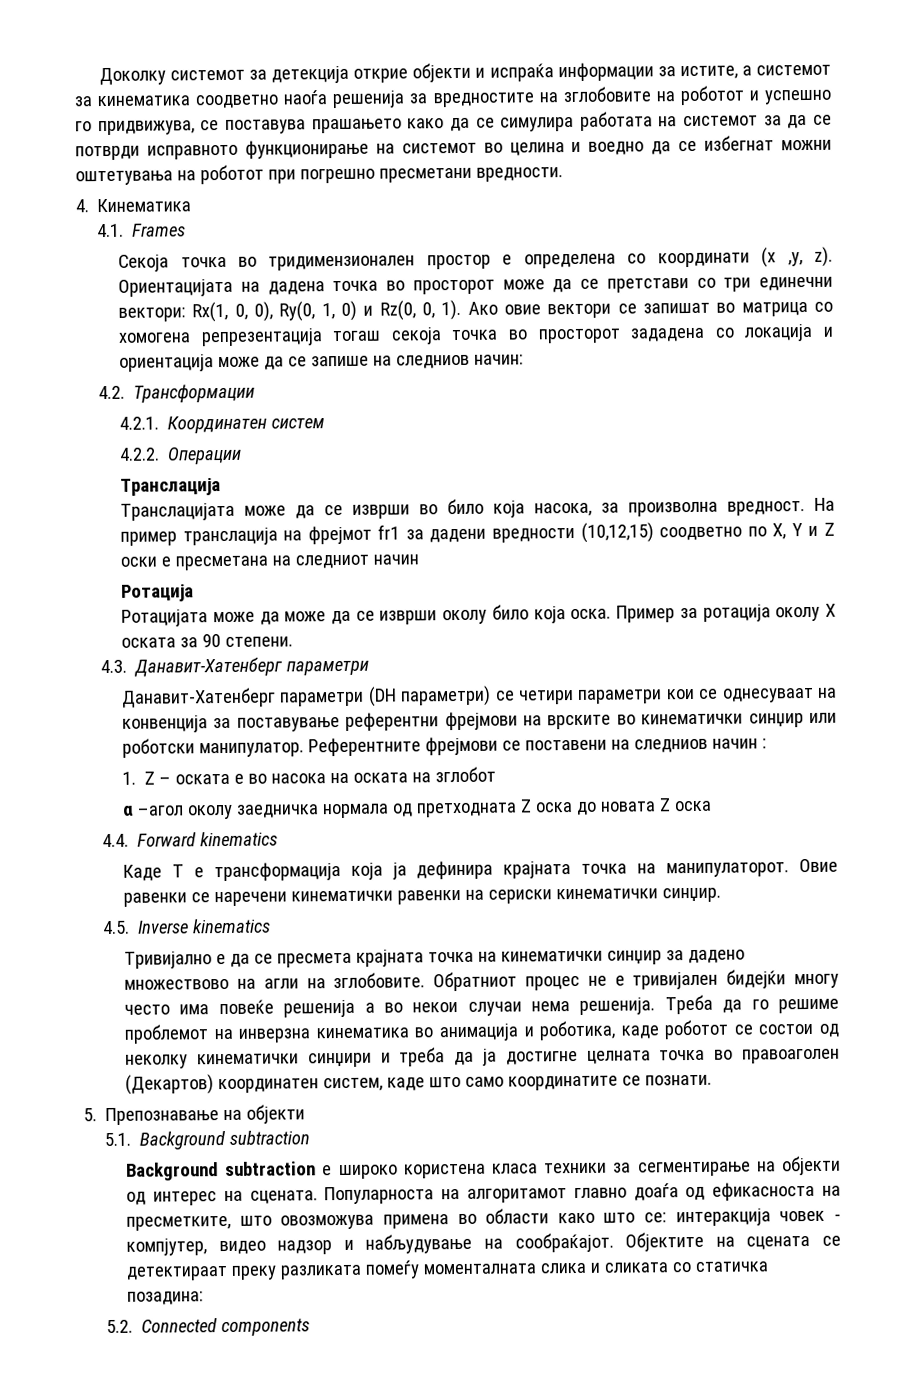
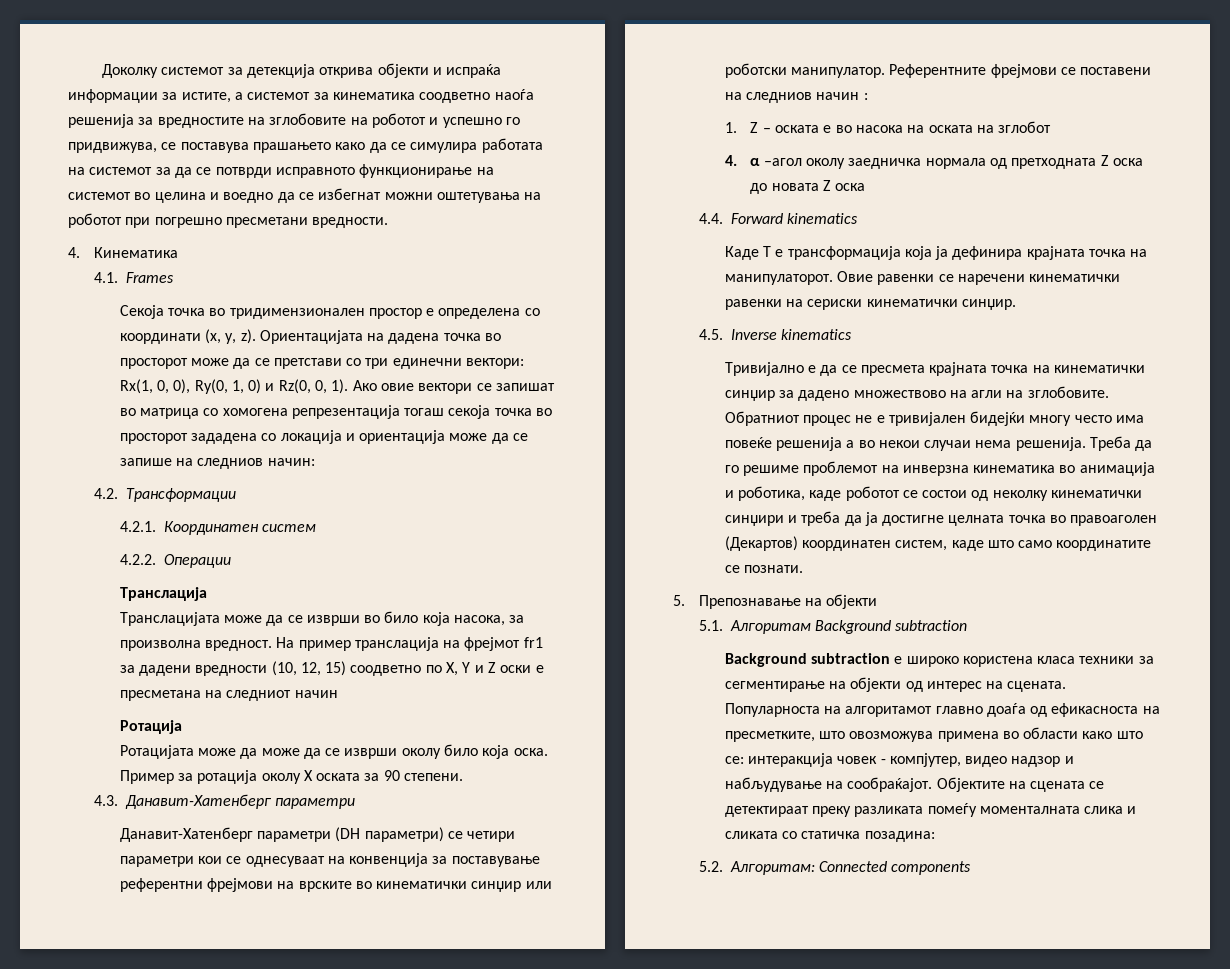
- Доколку системот за детекција открие објекти и испраќа информации за истите, а системот за кинематика соодветно наоѓа решенија за вредностите на зглобовите на роботот и успешно го придвижува, се поставува прашањето како да се симулира работата на системот за да се потврди исправното функционирање на системот во целина и воедно да се избегнат можни оштетувања на роботот при погрешно пресметани вредности.
+ Доколку системот за детекција открива објекти и испраќа информации за истите, а системот за кинематика соодветно наоѓа решенија за вредностите на зглобовите на роботот и успешно го придвижува, се поставува прашањето како да се симулира работата на системот за да се потврди исправното функционирање на системот во целина и воедно да се избегнат можни оштетувања на роботот при погрешно пресметани вредности.
- Секоја точка во тридимензионален простор е определена со координати (x ,y, z).
+ Секоја точка во тридимензионален простор е определена со координати (x, y, z).
- На пример транслација на фрејмот fr1 за дадени вредности (10,12,15) соодветно по X, Y и Z оски е пресметана на следниот начин
+ На пример транслација на фрејмот fr1 за дадени вредности (10, 12, 15) соодветно по X, Y и Z оски е пресметана на следниот начин
- α –агол околу заедничка нормала од претходната Z оска до новата Z оска
+ 4. α –агол околу заедничка нормала од претходната Z оска до новата Z оска
- 5.1. Background subtraction
+ 5.1. Алгоритам Background subtraction
- 5.2. Connected components
+ 5.2. Алгоритам: Connected components

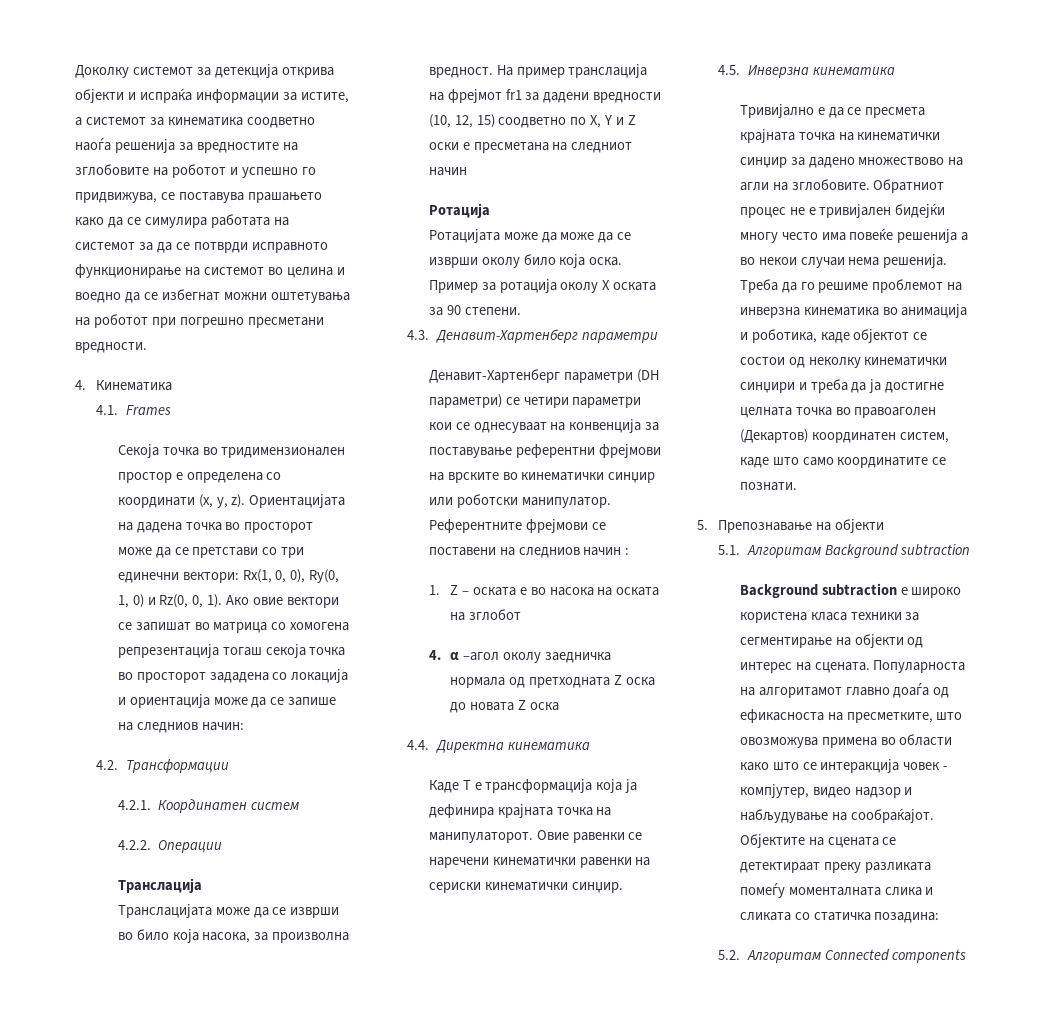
- 4.3. Данавит-Хатенберг параметри
+ 4.3. Денавит-Хартенберг параметри
- Данавит-Хатенберг параметри (DH параметри) се четири параметри кои се однесуваат на конвенција за поставување референтни фрејмови на врските во кинематички синџир или роботски манипулатор.
+ Денавит-Хартенберг параметри (DH параметри) се четири параметри кои се однесуваат на конвенција за поставување референтни фрејмови на врските во кинематички синџир или роботски манипулатор.
- 4.4. Forward kinematics
+ 4.4. Директна кинематика
- 4.5. Inverse kinematics
+ 4.5. Инверзна кинематика
- Треба да го решиме проблемот на инверзна кинематика во анимација и роботика, каде роботот се состои од неколку кинематички синџири и треба да ја достигне целната точка во правоаголен (Декартов) координатен систем, каде што само координатите се познати.
+ Треба да го решиме проблемот на инверзна кинематика во анимација и роботика, каде објектот се состои од неколку кинематички синџири и треба да ја достигне целната точка во правоаголен (Декартов) координатен систем, каде што само координатите се познати.
- Популарноста на алгоритамот главно доаѓа од ефикасноста на пресметките, што овозможува примена во области како што се: интеракција човек - компјутер, видео надзор и набљудување на сообраќајот.
+ Популарноста на алгоритамот главно доаѓа од ефикасноста на пресметките, што овозможува примена во области како што се интеракција човек - компјутер, видео надзор и набљудување на сообраќајот.
- 5.2. Алгоритам: Connected components
+ 5.2. Алгоритам Connected components

